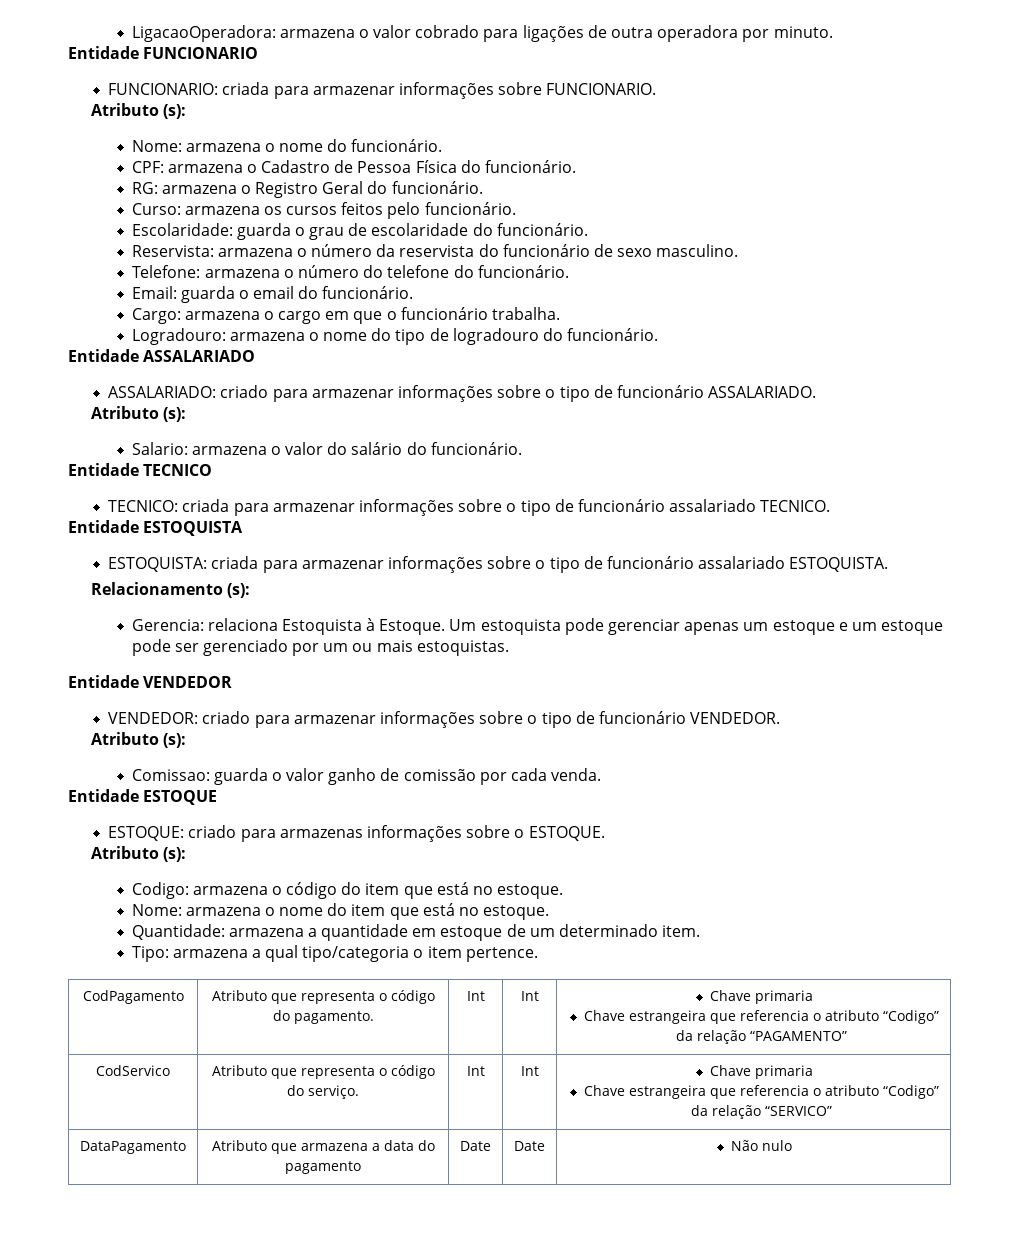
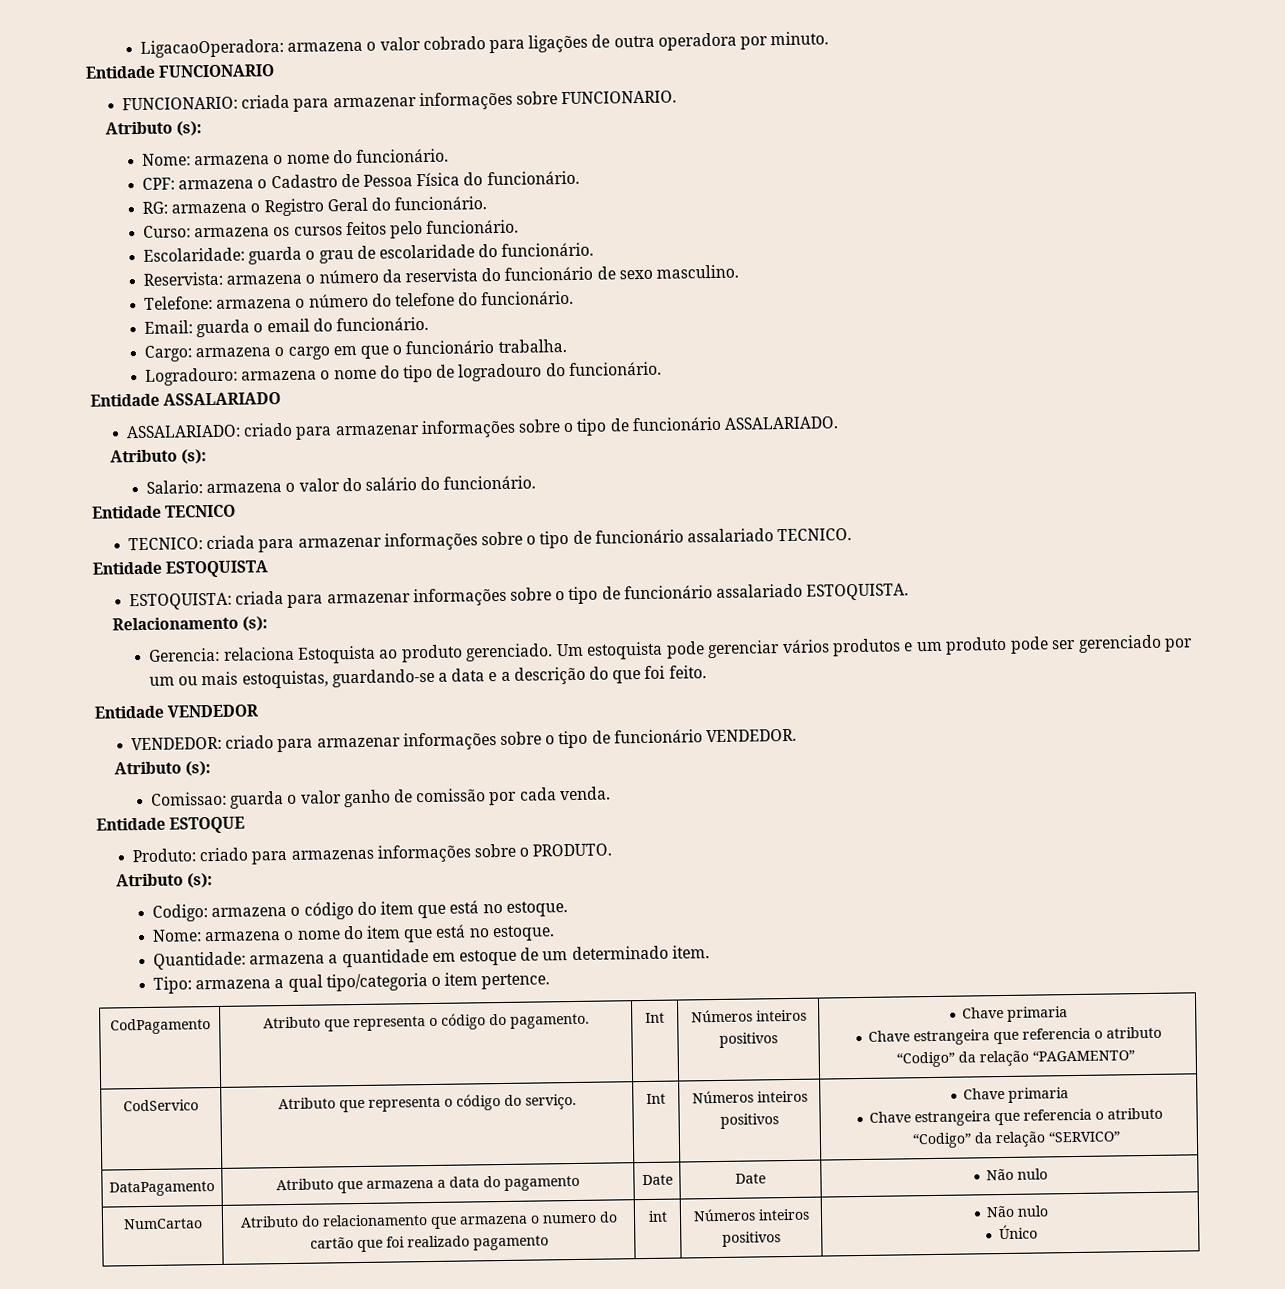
- Gerencia: relaciona Estoquista à Estoque.
+ Gerencia: relaciona Estoquista ao produto gerenciado.
- Um estoquista pode gerenciar apenas um estoque e um estoque pode ser gerenciado por um ou mais estoquistas.
+ Um estoquista pode gerenciar vários produtos e um produto pode ser gerenciado por um ou mais estoquistas, guardando-se a data e a descrição do que foi feito.
- ESTOQUE: criado para armazenas informações sobre o ESTOQUE.
+ Produto: criado para armazenas informações sobre o PRODUTO.
- CodPagamento | Atributo que representa o código do pagamento. | Int | Int | Chave primaria
+ CodPagamento | Atributo que representa o código do pagamento. | Int | Números inteiros positivos | Chave primaria
- CodServico | Atributo que representa o código do serviço. | Int | Int | Chave primaria
+ CodServico | Atributo que representa o código do serviço. | Int | Números inteiros positivos | Chave primaria
+ NumCartao | Atributo do relacionamento que armazena o numero do cartão que foi realizado pagamento | int | Números inteiros positivos | Não nulo
+ Único

